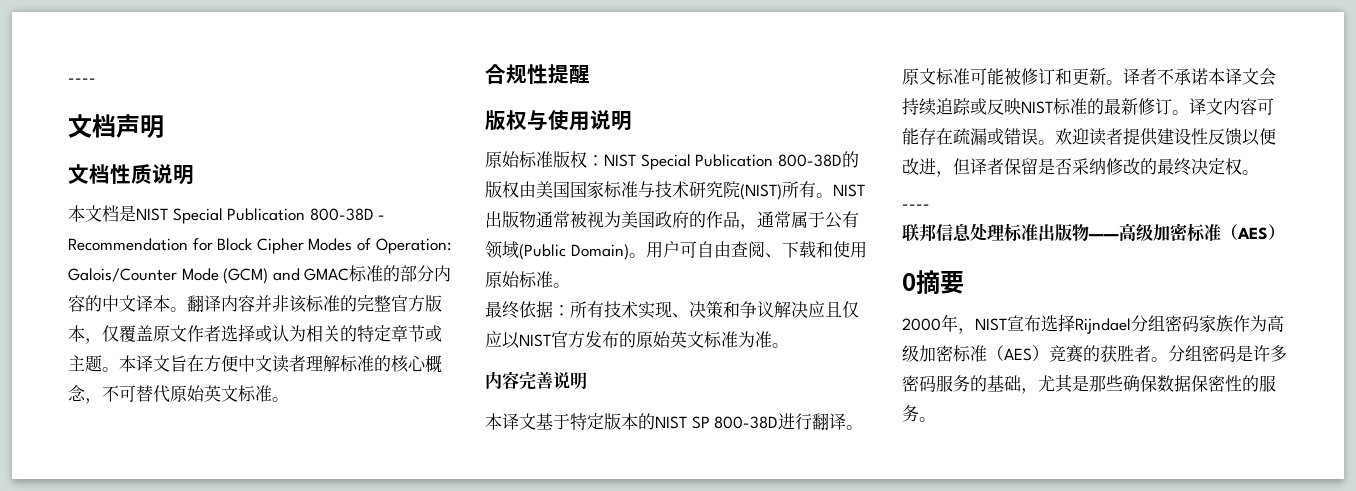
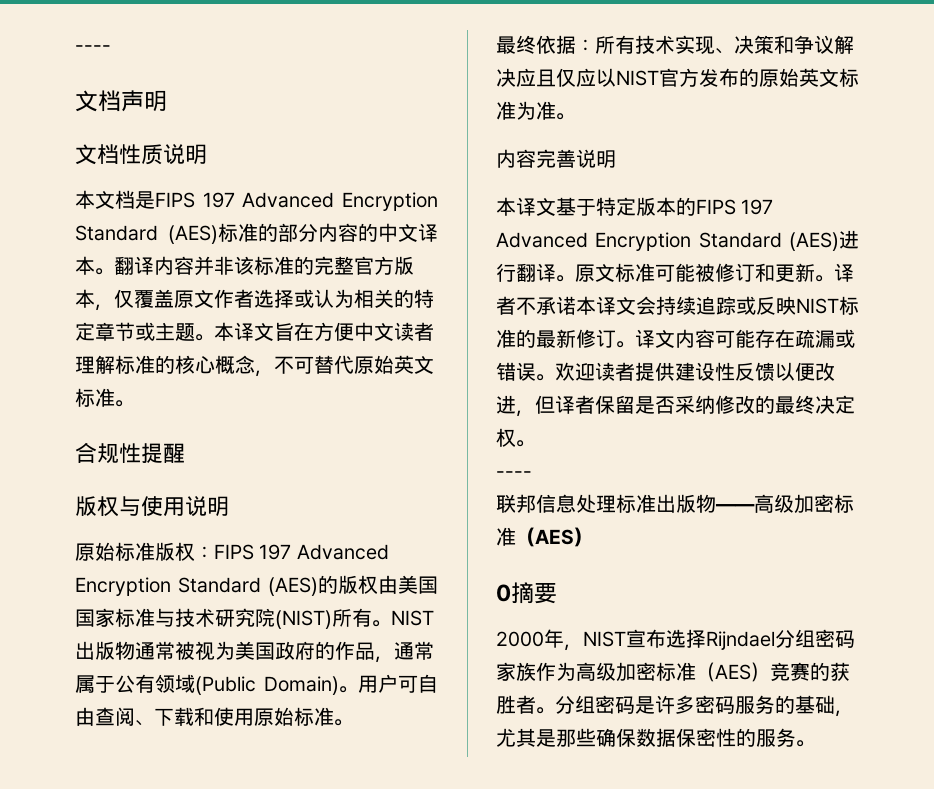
- 本文档是NIST Special Publication 800-38D - Recommendation for Block Cipher Modes of Operation: Galois/Counter Mode (GCM) and GMAC标准的部分内容的中文译本。
+ 本文档是FIPS 197 Advanced Encryption Standard (AES)标准的部分内容的中文译本。
- 原始标准版权：NIST Special Publication 800-38D的版权由美国国家标准与技术研究院(NIST)所有。
+ 原始标准版权：FIPS 197 Advanced Encryption Standard (AES)的版权由美国国家标准与技术研究院(NIST)所有。
- 本译文基于特定版本的NIST SP 800-38D进行翻译。
+ 本译文基于特定版本的FIPS 197 Advanced Encryption Standard (AES)进行翻译。

